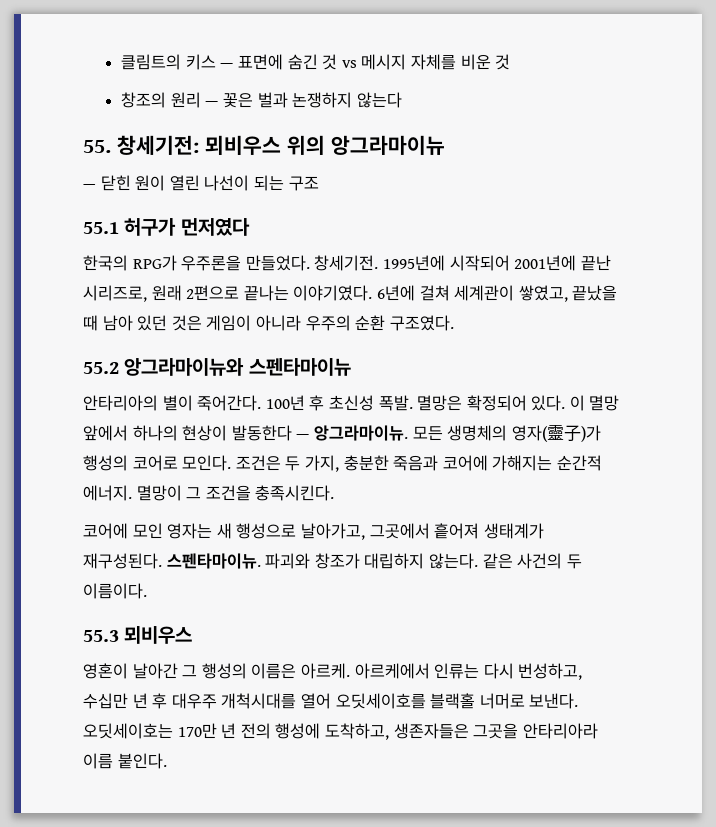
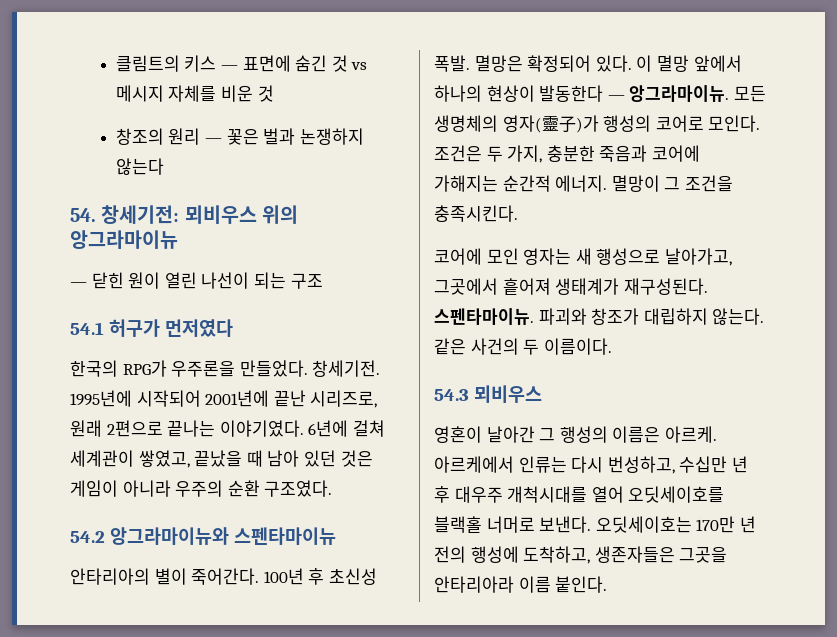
- 55. 창세기전: 뫼비우스 위의 앙그라마이뉴
+ 54. 창세기전: 뫼비우스 위의 앙그라마이뉴
- 55.1 허구가 먼저였다
+ 54.1 허구가 먼저였다
- 55.2 앙그라마이뉴와 스펜타마이뉴
+ 54.2 앙그라마이뉴와 스펜타마이뉴
- 55.3 뫼비우스
+ 54.3 뫼비우스

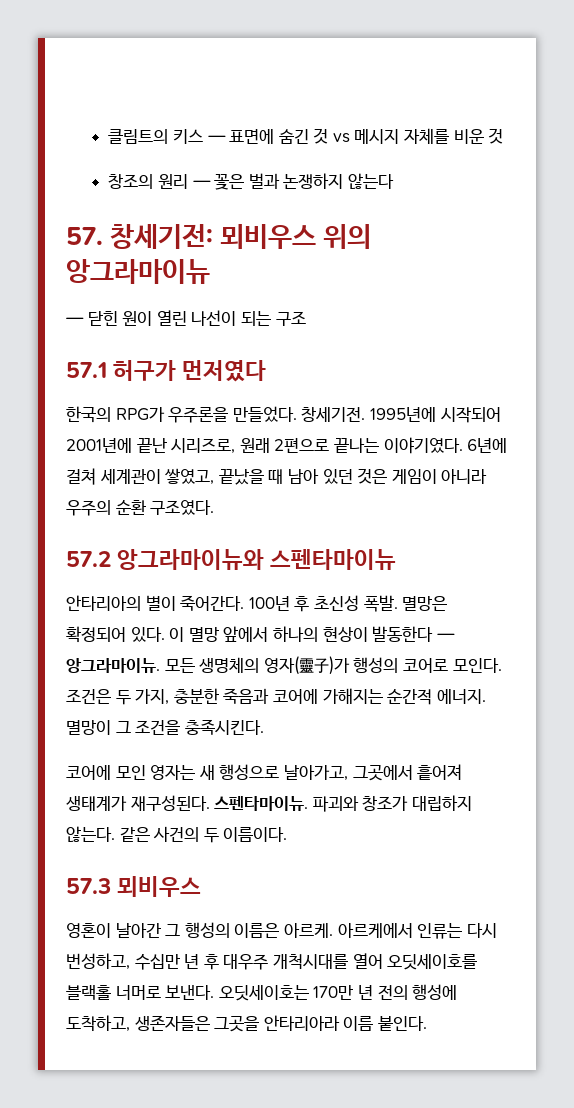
- 54. 창세기전: 뫼비우스 위의 앙그라마이뉴
+ 57. 창세기전: 뫼비우스 위의 앙그라마이뉴
- 54.1 허구가 먼저였다
+ 57.1 허구가 먼저였다
- 54.2 앙그라마이뉴와 스펜타마이뉴
+ 57.2 앙그라마이뉴와 스펜타마이뉴
- 54.3 뫼비우스
+ 57.3 뫼비우스

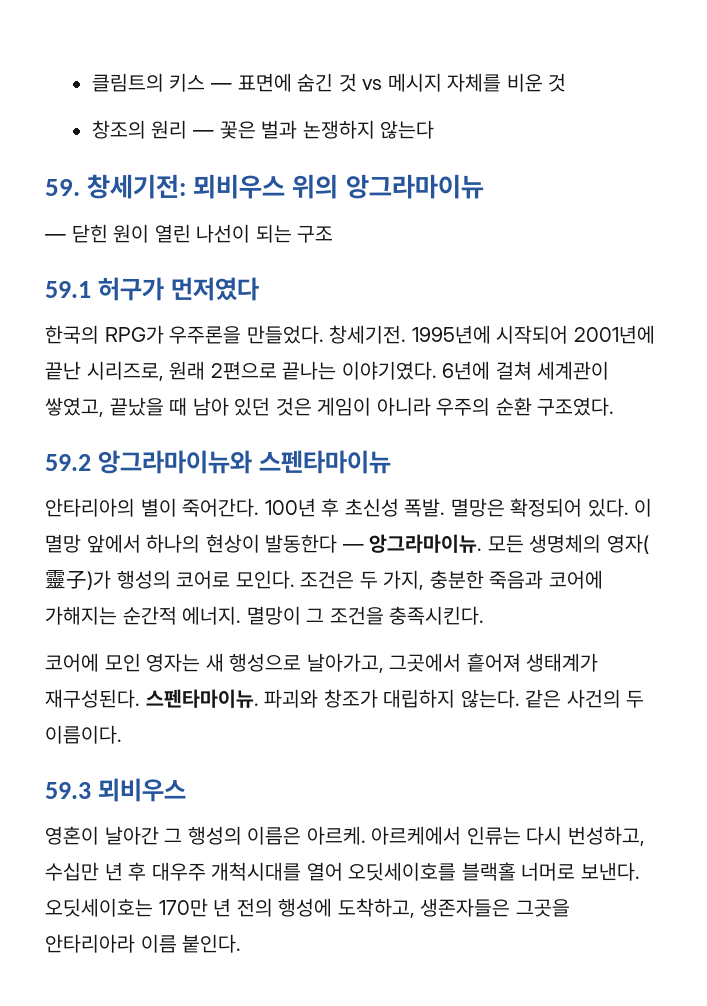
- 57. 창세기전: 뫼비우스 위의 앙그라마이뉴
+ 59. 창세기전: 뫼비우스 위의 앙그라마이뉴
- 57.1 허구가 먼저였다
+ 59.1 허구가 먼저였다
- 57.2 앙그라마이뉴와 스펜타마이뉴
+ 59.2 앙그라마이뉴와 스펜타마이뉴
- 57.3 뫼비우스
+ 59.3 뫼비우스

